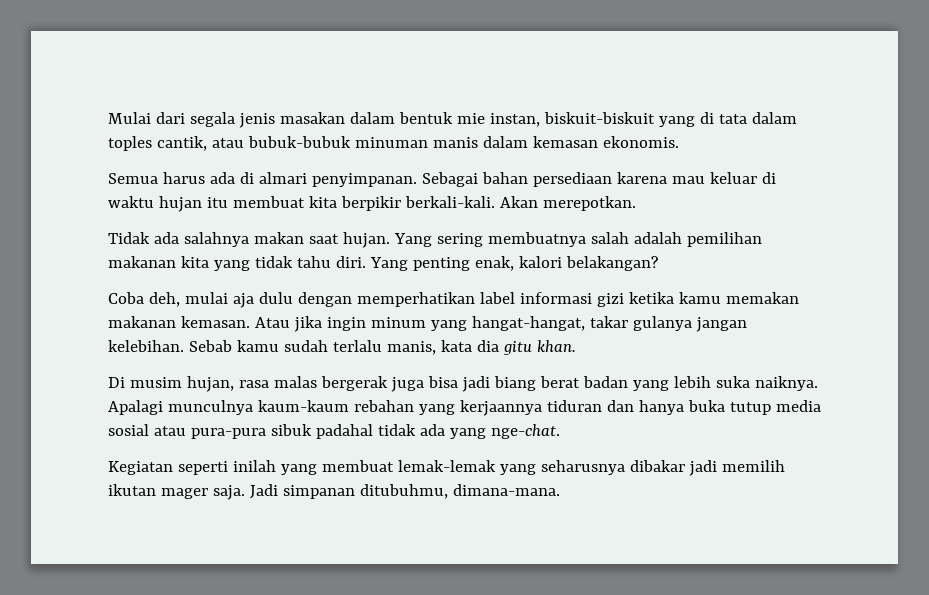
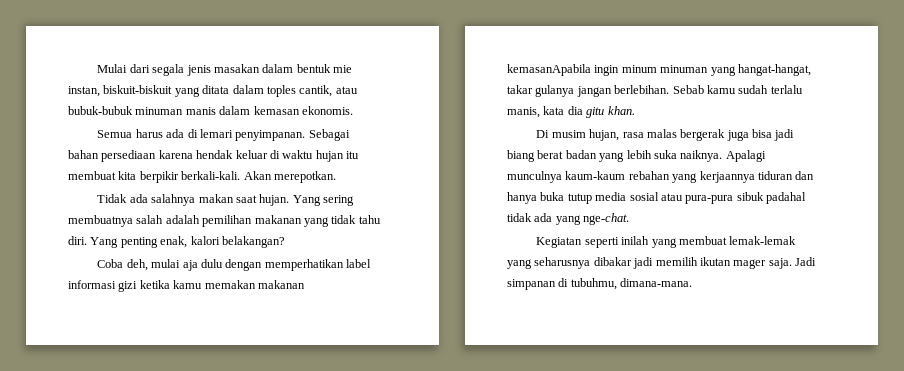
- Mulai dari segala jenis masakan dalam bentuk mie instan, biskuit-biskuit yang di tata dalam toples cantik, atau bubuk-bubuk minuman manis dalam kemasan ekonomis.
+ Mulai dari segala jenis masakan dalam bentuk mie instan, biskuit-biskuit yang ditata dalam toples cantik, atau bubuk-bubuk minuman manis dalam kemasan ekonomis.
- Semua harus ada di almari penyimpanan.
+ Semua harus ada di lemari penyimpanan.
- Sebagai bahan persediaan karena mau keluar di waktu hujan itu membuat kita berpikir berkali-kali.
+ Sebagai bahan persediaan karena hendak keluar di waktu hujan itu membuat kita berpikir berkali-kali.
- Yang sering membuatnya salah adalah pemilihan makanan kita yang tidak tahu diri.
+ Yang sering membuatnya salah adalah pemilihan makanan yang tidak tahu diri.
- Coba deh, mulai aja dulu dengan memperhatikan label informasi gizi ketika kamu memakan makanan kemasan. Atau jika ingin minum yang hangat-hangat, takar gulanya jangan kelebihan.
+ Coba deh, mulai aja dulu dengan memperhatikan label informasi gizi ketika kamu memakan makanan kemasanApabila ingin minum minuman yang hangat-hangat, takar gulanya jangan berlebihan.
- Jadi simpanan ditubuhmu, dimana-mana.
+ Jadi simpanan di tubuhmu, dimana-mana.

